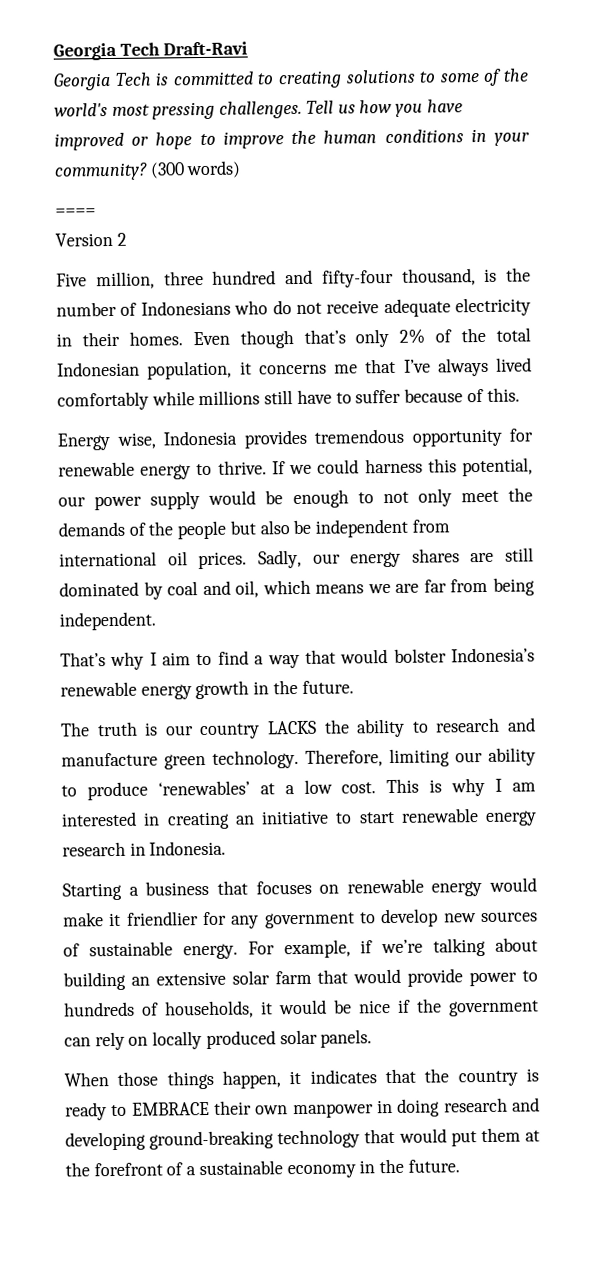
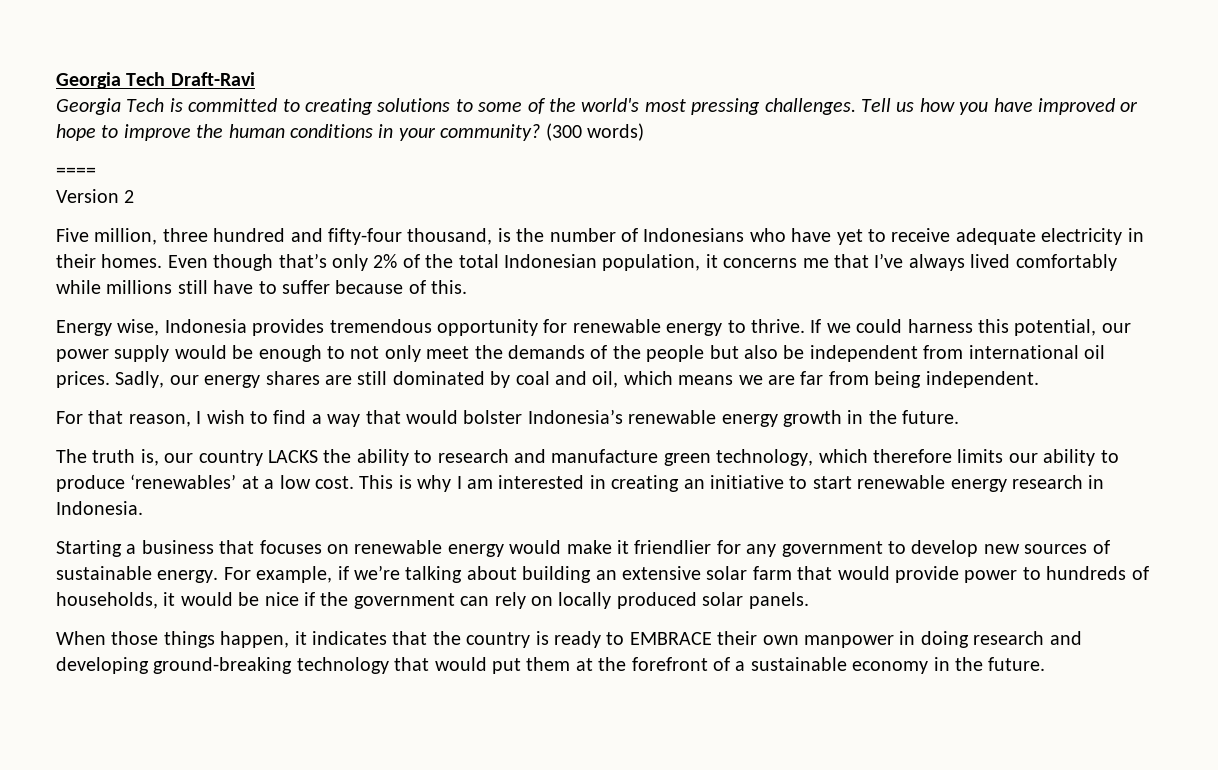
- Five million, three hundred and fifty-four thousand, is the number of Indonesians who do not receive adequate electricity in their homes.
+ Five million, three hundred and fifty-four thousand, is the number of Indonesians who have yet to receive adequate electricity in their homes.
- That’s why I aim to find a way that would bolster Indonesia’s renewable energy growth in the future.
+ For that reason, I wish to find a way that would bolster Indonesia’s renewable energy growth in the future.
- The truth is our country LACKS the ability to research and manufacture green technology. Therefore, limiting our ability to produce ‘renewables’ at a low cost.
+ The truth is, our country LACKS the ability to research and manufacture green technology, which therefore limits our ability to produce ‘renewables’ at a low cost.

